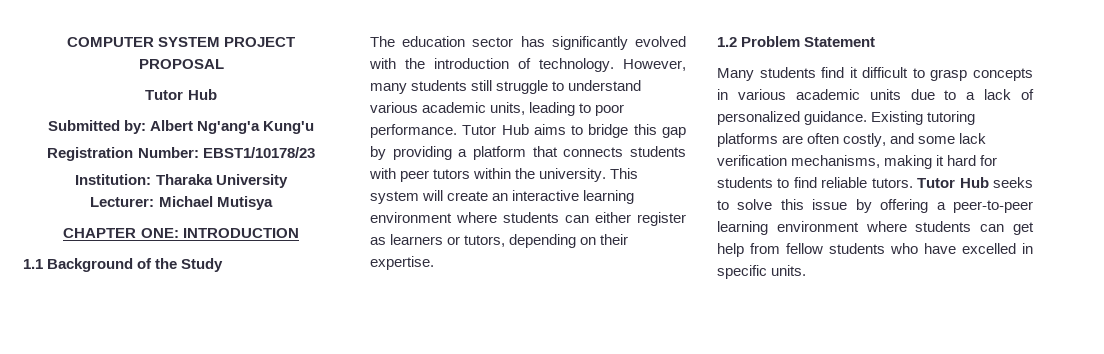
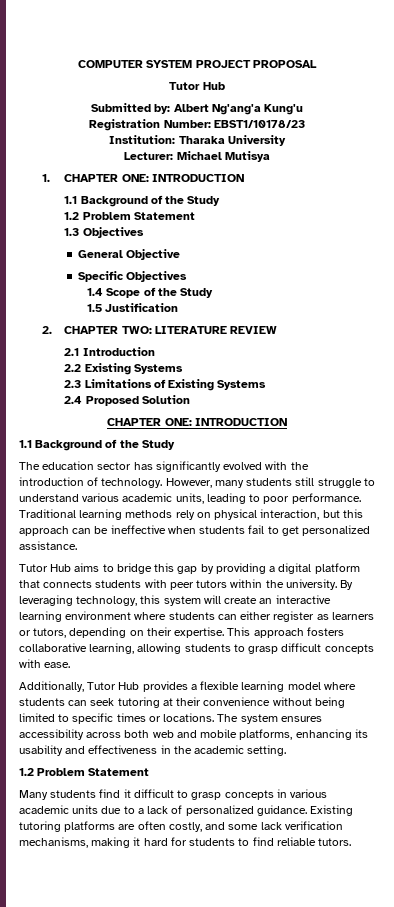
+ 1. CHAPTER ONE: INTRODUCTION
+ 1.1 Background of the Study
+ 1.2 Problem Statement
+ 1.3 Objectives
+ General Objective
+ Specific Objectives
+ 1.4 Scope of the Study
+ 1.5 Justification
+ 2. CHAPTER TWO: LITERATURE REVIEW
+ 2.1 Introduction
+ 2.2 Existing Systems
+ 2.3 Limitations of Existing Systems
+ 2.4 Proposed Solution
- However, many students still struggle to understand various academic units, leading to poor performance. Tutor Hub aims to bridge this gap by providing a platform that connects students with peer tutors within the university.
+ However, many students still struggle to understand various academic units, leading to poor performance. Traditional learning methods rely on physical interaction, but this approach can be ineffective when students fail to get personalized assistance.
+ Tutor Hub aims to bridge this gap by providing a digital platform that connects students with peer tutors within the university.
- This system will create an interactive learning environment where students can either register as learners or tutors, depending on their expertise.
+ By leveraging technology, this system will create an interactive learning environment where students can either register as learners or tutors, depending on their expertise. This approach fosters collaborative learning, allowing students to grasp difficult concepts with ease.
+ Additionally, Tutor Hub provides a flexible learning model where students can seek tutoring at their convenience without being limited to specific times or locations. The system ensures accessibility across both web and mobile platforms, enhancing its usability and effectiveness in the academic setting.
- Tutor Hub seeks to solve this issue by offering a peer-to-peer learning environment where students can get help from fellow students who have excelled in specific units.

